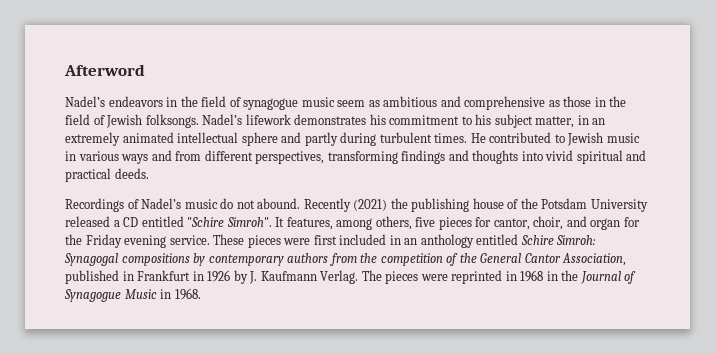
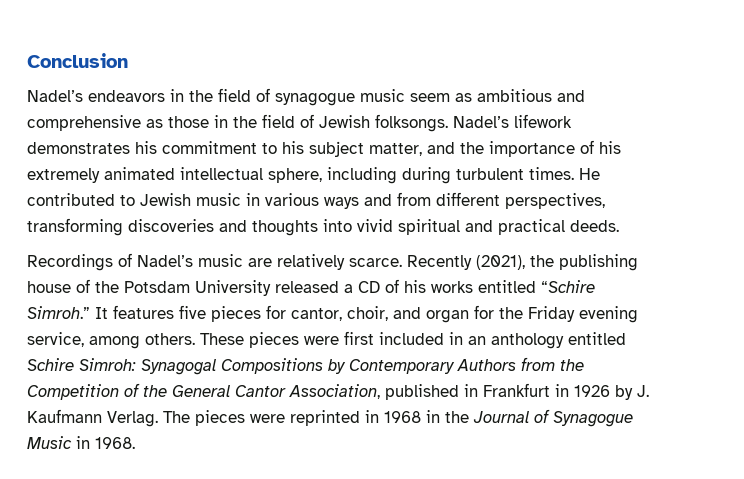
- Afterword
+ Conclusion
- Nadel’s lifework demonstrates his commitment to his subject matter, in an extremely animated intellectual sphere and partly during turbulent times.
+ Nadel’s lifework demonstrates his commitment to his subject matter, and the importance of his extremely animated intellectual sphere, including during turbulent times.
- He contributed to Jewish music in various ways and from different perspectives, transforming findings and thoughts into vivid spiritual and practical deeds.
+ He contributed to Jewish music in various ways and from different perspectives, transforming discoveries and thoughts into vivid spiritual and practical deeds.
- Recordings of Nadel’s music do not abound. Recently (2021) the publishing house of the Potsdam University released a CD entitled "Schire Simroh". It features, among others, five pieces for cantor, choir, and organ for the Friday evening service.
+ Recordings of Nadel’s music are relatively scarce. Recently (2021), the publishing house of the Potsdam University released a CD of his works entitled “Schire Simroh.” It features five pieces for cantor, choir, and organ for the Friday evening service, among others.
- These pieces were first included in an anthology entitled Schire Simroh: Synagogal compositions by contemporary authors from the competition of the General Cantor Association, published in Frankfurt in 1926 by J. Kaufmann Verlag.
+ These pieces were first included in an anthology entitled Schire Simroh: Synagogal Compositions by Contemporary Authors from the Competition of the General Cantor Association, published in Frankfurt in 1926 by J. Kaufmann Verlag.

